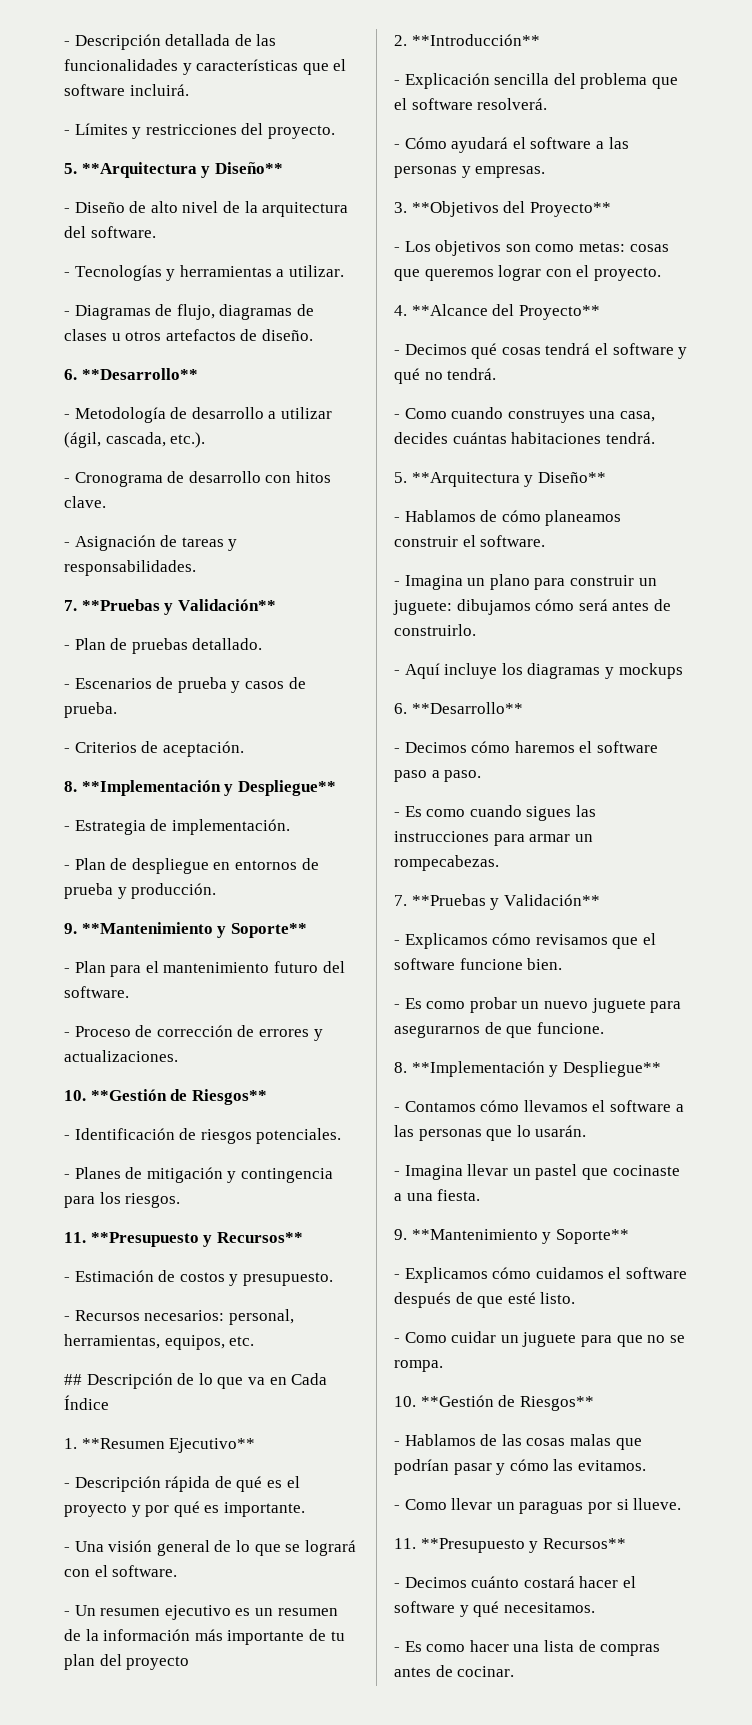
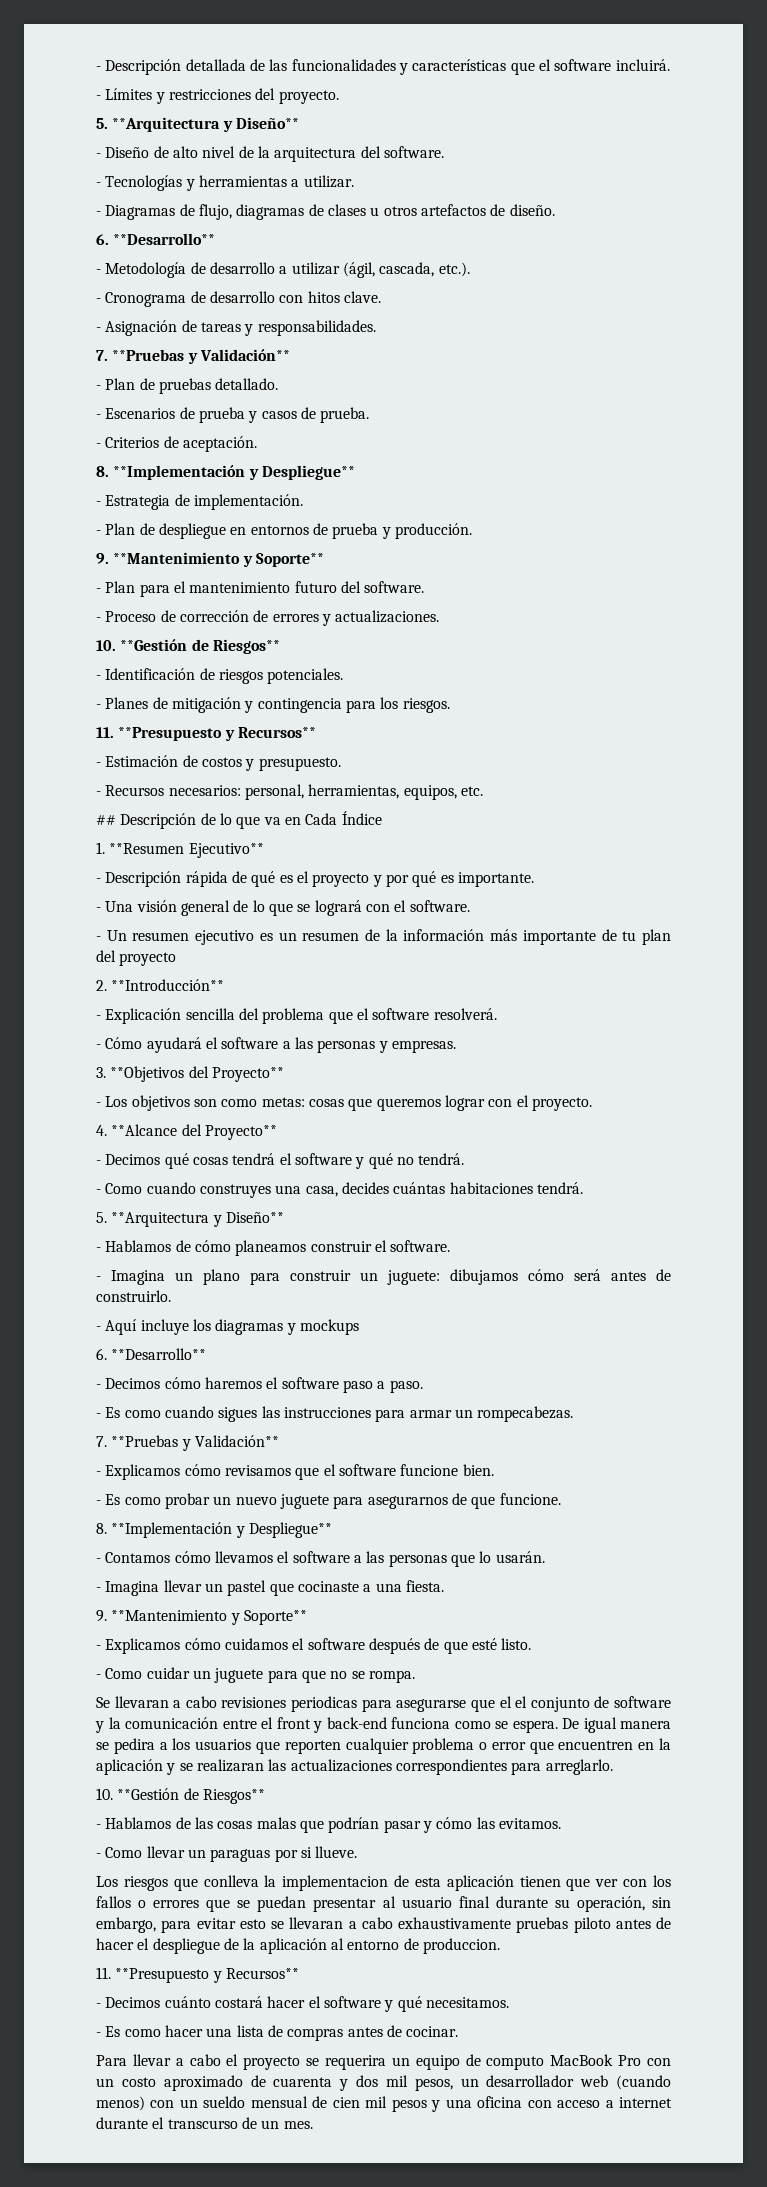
+ Se llevaran a cabo revisiones periodicas para asegurarse que el el conjunto de software y la comunicación entre el front y back-end funciona como se espera. De igual manera se pedira a los usuarios que reporten cualquier problema o error que encuentren en la aplicación y se realizaran las actualizaciones correspondientes para arreglarlo.
+ Los riesgos que conlleva la implementacion de esta aplicación tienen que ver con los fallos o errores que se puedan presentar al usuario final durante su operación, sin embargo, para evitar esto se llevaran a cabo exhaustivamente pruebas piloto antes de hacer el despliegue de la aplicación al entorno de produccion.
+ Para llevar a cabo el proyecto se requerira un equipo de computo MacBook Pro con un costo aproximado de cuarenta y dos mil pesos, un desarrollador web (cuando menos) con un sueldo mensual de cien mil pesos y una oficina con acceso a internet durante el transcurso de un mes.

